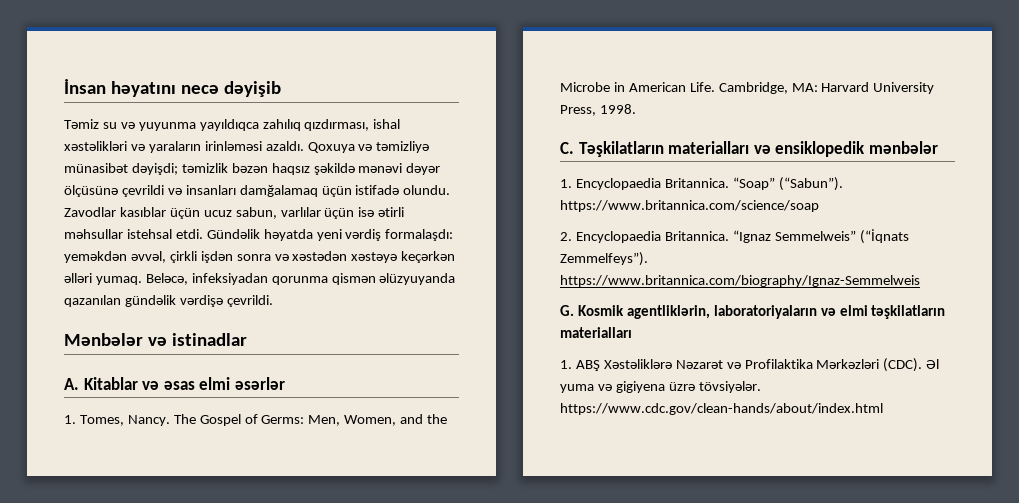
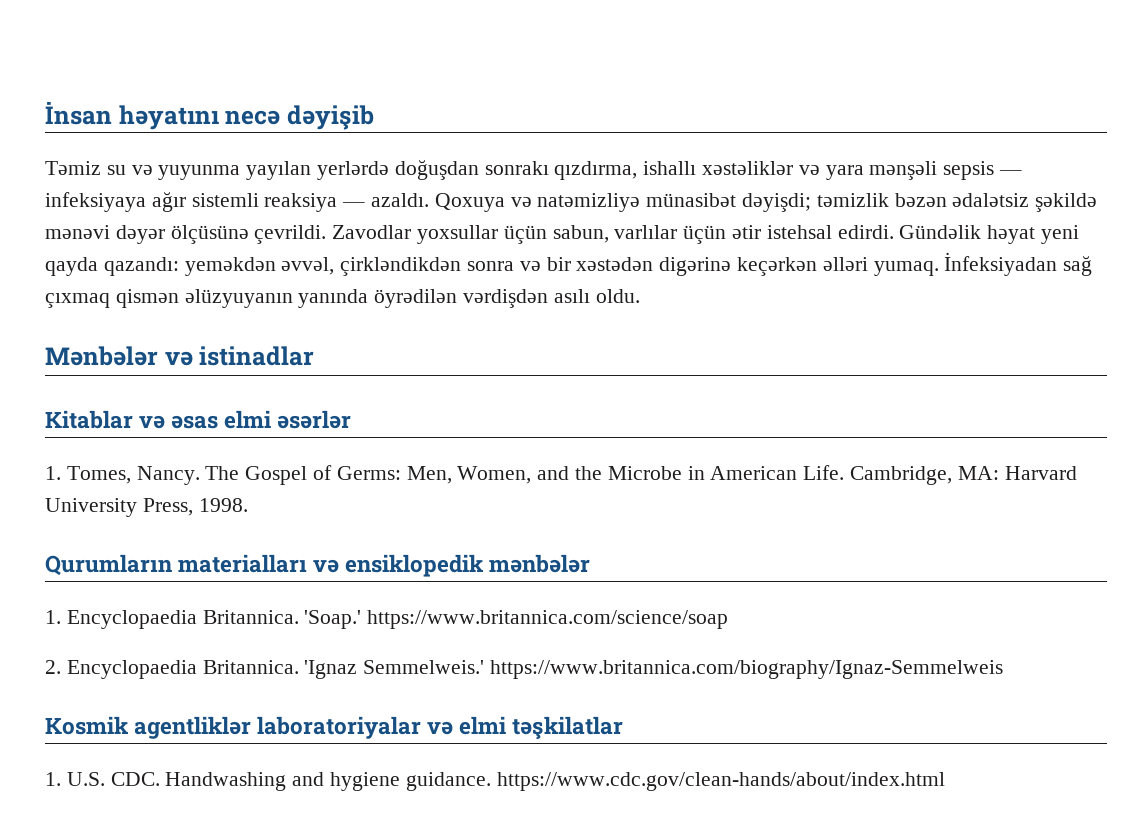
- Təmiz su və yuyunma yayıldıqca zahılıq qızdırması, ishal xəstəlikləri və yaraların irinləməsi azaldı.
+ Təmiz su və yuyunma yayılan yerlərdə doğuşdan sonrakı qızdırma, ishallı xəstəliklər və yara mənşəli sepsis — infeksiyaya ağır sistemli reaksiya — azaldı.
- Qoxuya və təmizliyə münasibət dəyişdi; təmizlik bəzən haqsız şəkildə mənəvi dəyər ölçüsünə çevrildi və insanları damğalamaq üçün istifadə olundu. Zavodlar kasıblar üçün ucuz sabun, varlılar üçün isə ətirli məhsullar istehsal etdi. Gündəlik həyatda yeni vərdiş formalaşdı: yeməkdən əvvəl, çirkli işdən sonra və xəstədən xəstəyə keçərkən əlləri yumaq. Beləcə, infeksiyadan qorunma qismən əlüzyuyanda qazanılan gündəlik vərdişə çevrildi.
+ Qoxuya və natəmizliyə münasibət dəyişdi; təmizlik bəzən ədalətsiz şəkildə mənəvi dəyər ölçüsünə çevrildi. Zavodlar yoxsullar üçün sabun, varlılar üçün ətir istehsal edirdi. Gündəlik həyat yeni qayda qazandı: yeməkdən əvvəl, çirkləndikdən sonra və bir xəstədən digərinə keçərkən əlləri yumaq. İnfeksiyadan sağ çıxmaq qismən əlüzyuyanın yanında öyrədilən vərdişdən asılı oldu.
- A. Kitablar və əsas elmi əsərlər
+ Kitablar və əsas elmi əsərlər
- C. Təşkilatların materialları və ensiklopedik mənbələr
+ Qurumların materialları və ensiklopedik mənbələr
- “Soap” (“Sabun”). https://www.britannica.com/science/soap
+ 'Soap.' https://www.britannica.com/science/soap
- “Ignaz Semmelweis” (“İqnats Zemmelfeys”). https://www.britannica.com/biography/Ignaz-Semmelweis
- G. Kosmik agentliklərin, laboratoriyaların və elmi təşkilatların materialları
- 1. ABŞ Xəstəliklərə Nəzarət və Profilaktika Mərkəzləri (CDC). Əl yuma və gigiyena üzrə tövsiyələr. https://www.cdc.gov/clean-hands/about/index.html
+ 'Ignaz Semmelweis.' https://www.britannica.com/biography/Ignaz-Semmelweis
+ Kosmik agentliklər laboratoriyalar və elmi təşkilatlar
+ 1. U.S. CDC. Handwashing and hygiene guidance. https://www.cdc.gov/clean-hands/about/index.html

